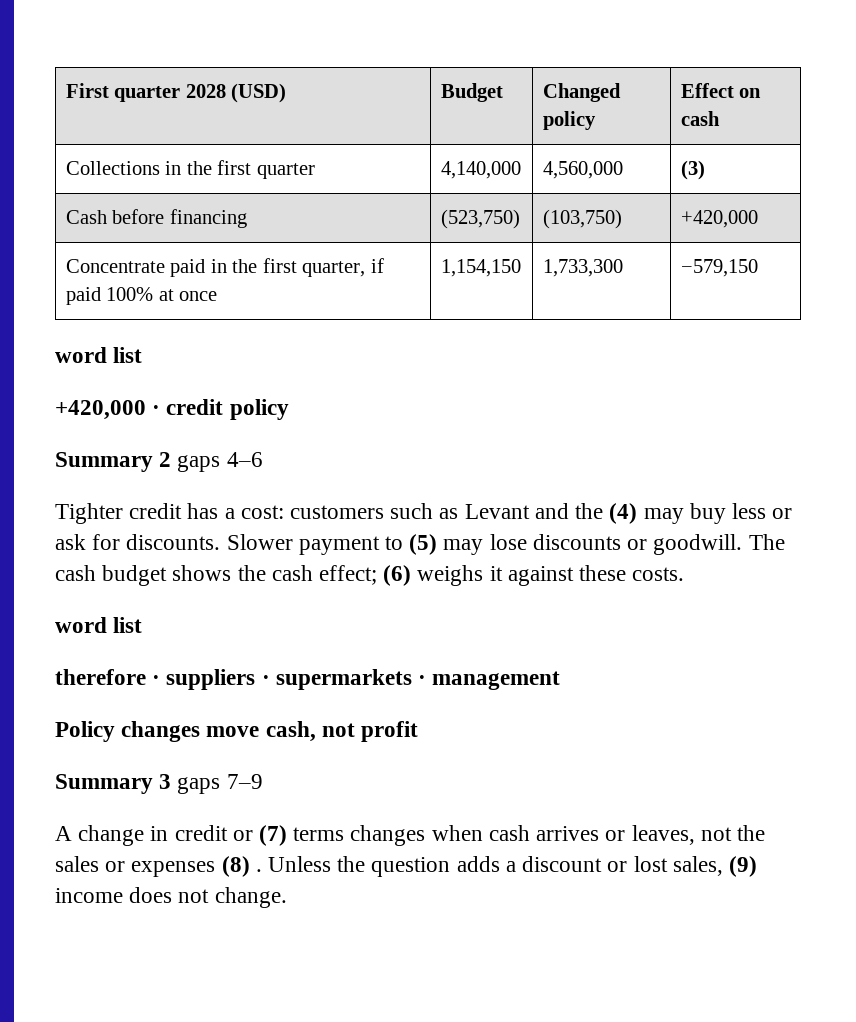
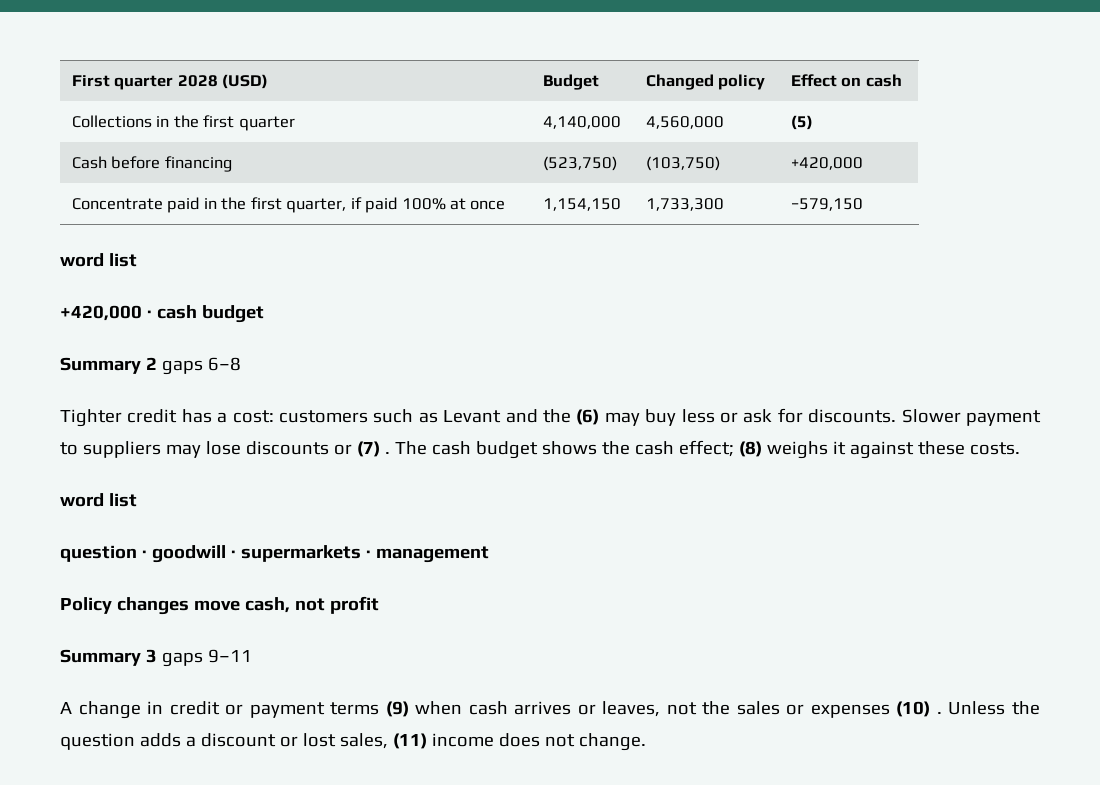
- Collections in the first quarter | 4,140,000 | 4,560,000 | (3)
+ Collections in the first quarter | 4,140,000 | 4,560,000 | (5)
- +420,000 · credit policy
+ +420,000 · cash budget
- Summary 2 gaps 4–6
+ Summary 2 gaps 6–8
- Tighter credit has a cost: customers such as Levant and the (4) may buy less or ask for discounts.
+ Tighter credit has a cost: customers such as Levant and the (6) may buy less or ask for discounts.
- Slower payment to (5) may lose discounts or goodwill.
+ Slower payment to suppliers may lose discounts or (7) .
- The cash budget shows the cash effect; (6) weighs it against these costs.
+ The cash budget shows the cash effect; (8) weighs it against these costs.
- therefore · suppliers · supermarkets · management
+ question · goodwill · supermarkets · management
- Summary 3 gaps 7–9
+ Summary 3 gaps 9–11
- A change in credit or (7) terms changes when cash arrives or leaves, not the sales or expenses (8) .
+ A change in credit or payment terms (9) when cash arrives or leaves, not the sales or expenses (10) .
- Unless the question adds a discount or lost sales, (9) income does not change.
+ Unless the question adds a discount or lost sales, (11) income does not change.

